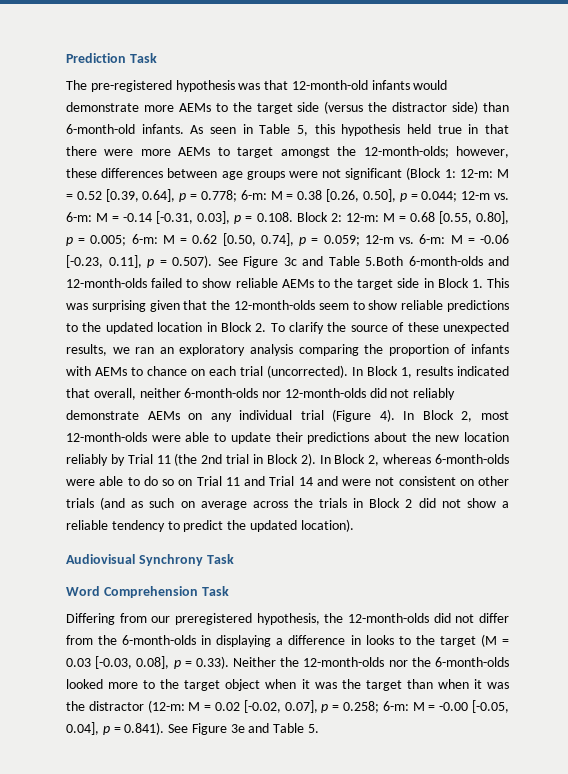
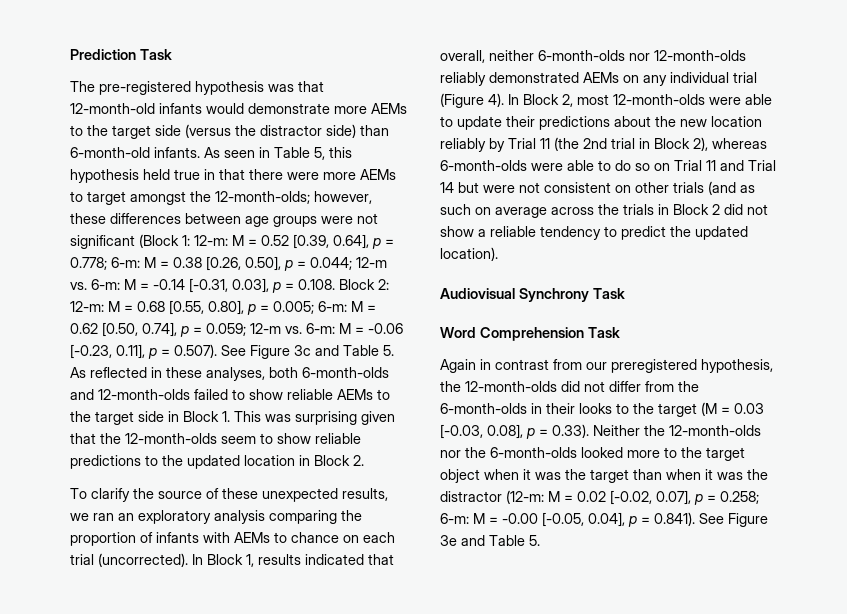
- M = -0.06 [-0.23, 0.11], p = 0.507). See Figure 3c and Table 5.Both 6-month-olds and 12-month-olds failed to show reliable AEMs to the target side in Block 1. This was surprising given that the 12-month-olds seem to show reliable predictions to the updated location in Block 2. To clarify the source of these unexpected results, we ran an exploratory analysis comparing the proportion of infants with AEMs to chance on each trial (uncorrected).
+ M = -0.06 [-0.23, 0.11], p = 0.507). See Figure 3c and Table 5. As reflected in these analyses, both 6-month-olds and 12-month-olds failed to show reliable AEMs to the target side in Block 1. This was surprising given that the 12-month-olds seem to show reliable predictions to the updated location in Block 2.
+ To clarify the source of these unexpected results, we ran an exploratory analysis comparing the proportion of infants with AEMs to chance on each trial (uncorrected).
- In Block 1, results indicated that overall, neither 6-month-olds nor 12-month-olds did not reliably demonstrate AEMs on any individual trial (Figure 4).
+ In Block 1, results indicated that overall, neither 6-month-olds nor 12-month-olds reliably demonstrated AEMs on any individual trial (Figure 4).
- In Block 2, most 12-month-olds were able to update their predictions about the new location reliably by Trial 11 (the 2nd trial in Block 2). In Block 2, whereas 6-month-olds were able to do so on Trial 11 and Trial 14 and were not consistent on other trials (and as such on average across the trials in Block 2 did not show a reliable tendency to predict the updated location).
+ In Block 2, most 12-month-olds were able to update their predictions about the new location reliably by Trial 11 (the 2nd trial in Block 2), whereas 6-month-olds were able to do so on Trial 11 and Trial 14 but were not consistent on other trials (and as such on average across the trials in Block 2 did not show a reliable tendency to predict the updated location).
- Differing from our preregistered hypothesis, the 12-month-olds did not differ from the 6-month-olds in displaying a difference in looks to the target (M = 0.03 [-0.03, 0.08], p = 0.33). Neither the 12-month-olds nor the 6-month-olds looked more to the target object when it was the target than when it was the distractor (12-m:
+ Again in contrast from our preregistered hypothesis, the 12-month-olds did not differ from the 6-month-olds in their looks to the target (M = 0.03 [-0.03, 0.08], p = 0.33). Neither the 12-month-olds nor the 6-month-olds looked more to the target object when it was the target than when it was the distractor (12-m:

